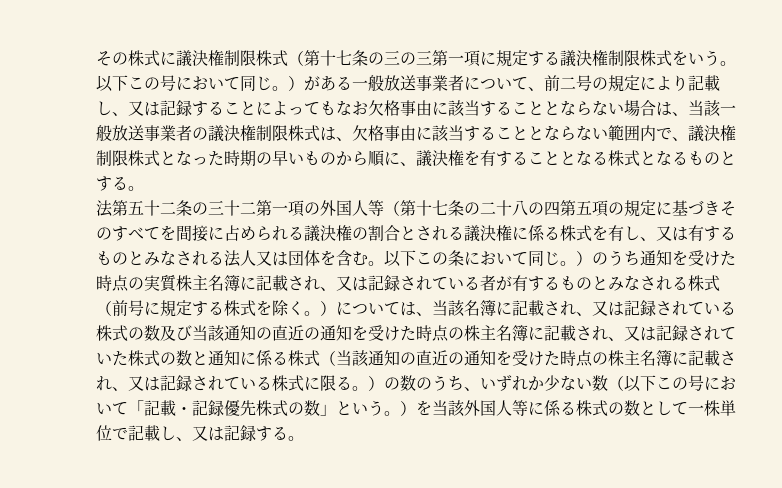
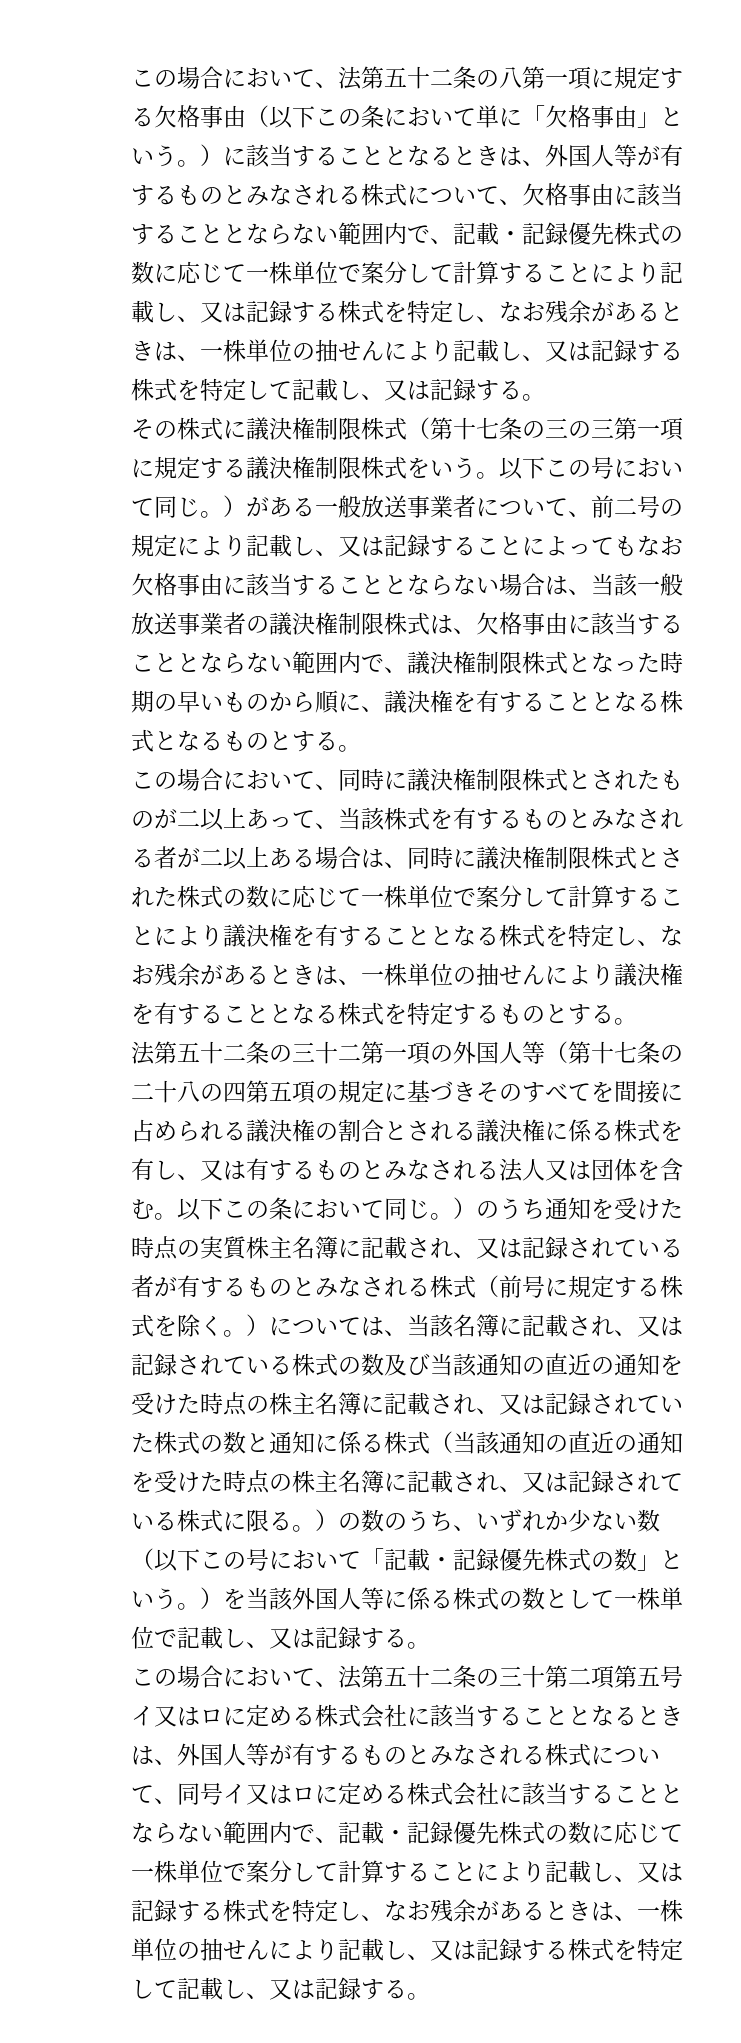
+ この場合において、法第五十二条の八第一項に規定する欠格事由（以下この条において単に「欠格事由」という。）に該当することとなるときは、外国人等が有するものとみなされる株式について、欠格事由に該当することとならない範囲内で、記載・記録優先株式の数に応じて一株単位で案分して計算することにより記載し、又は記録する株式を特定し、なお残余があるときは、一株単位の抽せんにより記載し、又は記録する株式を特定して記載し、又は記録する。
+ この場合において、同時に議決権制限株式とされたものが二以上あって、当該株式を有するものとみなされる者が二以上ある場合は、同時に議決権制限株式とされた株式の数に応じて一株単位で案分して計算することにより議決権を有することとなる株式を特定し、なお残余があるときは、一株単位の抽せんにより議決権を有することとなる株式を特定するものとする。
+ この場合において、法第五十二条の三十第二項第五号イ又はロに定める株式会社に該当することとなるときは、外国人等が有するものとみなされる株式について、同号イ又はロに定める株式会社に該当することとならない範囲内で、記載・記録優先株式の数に応じて一株単位で案分して計算することにより記載し、又は記録する株式を特定し、なお残余があるときは、一株単位の抽せんにより記載し、又は記録する株式を特定して記載し、又は記録する。

